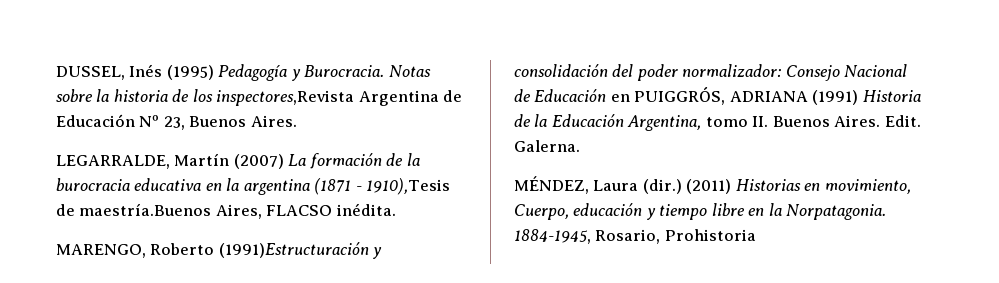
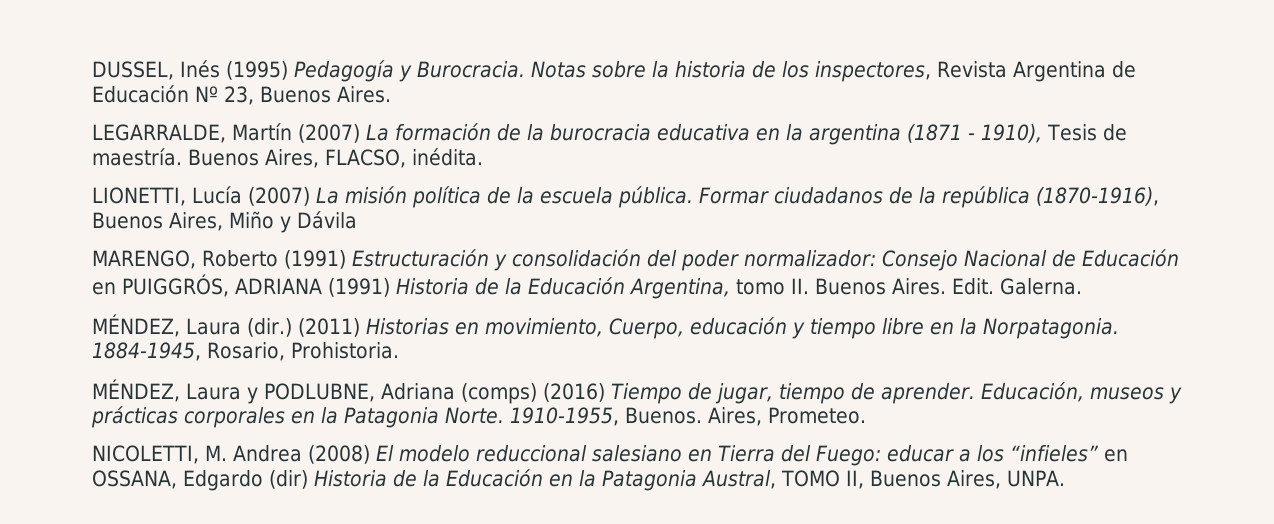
- Notas sobre la historia de los inspectores,Revista Argentina de Educación Nº 23, Buenos Aires.
+ Notas sobre la historia de los inspectores, Revista Argentina de Educación Nº 23, Buenos Aires.
- LEGARRALDE, Martín (2007) La formación de la burocracia educativa en la argentina (1871 - 1910),Tesis de maestría.Buenos Aires, FLACSO inédita.
+ LEGARRALDE, Martín (2007) La formación de la burocracia educativa en la argentina (1871 - 1910), Tesis de maestría. Buenos Aires, FLACSO, inédita.
+ LIONETTI, Lucía (2007) La misión política de la escuela pública. Formar ciudadanos de la república (1870-1916), Buenos Aires, Miño y Dávila
- MARENGO, Roberto (1991)Estructuración y consolidación del poder normalizador: Consejo Nacional de Educación en PUIGGRÓS, ADRIANA (1991) Historia de la Educación Argentina, tomo II. Buenos Aires.
+ MARENGO, Roberto (1991) Estructuración y consolidación del poder normalizador: Consejo Nacional de Educación en PUIGGRÓS, ADRIANA (1991) Historia de la Educación Argentina, tomo II. Buenos Aires.
- 1884-1945, Rosario, Prohistoria
+ 1884-1945, Rosario, Prohistoria.
+ MÉNDEZ, Laura y PODLUBNE, Adriana (comps) (2016) Tiempo de jugar, tiempo de aprender. Educación, museos y prácticas corporales en la Patagonia Norte. 1910-1955, Buenos. Aires, Prometeo.
+ NICOLETTI, M. Andrea (2008) El modelo reduccional salesiano en Tierra del Fuego: educar a los “infieles” en OSSANA, Edgardo (dir) Historia de la Educación en la Patagonia Austral, TOMO II, Buenos Aires, UNPA.

